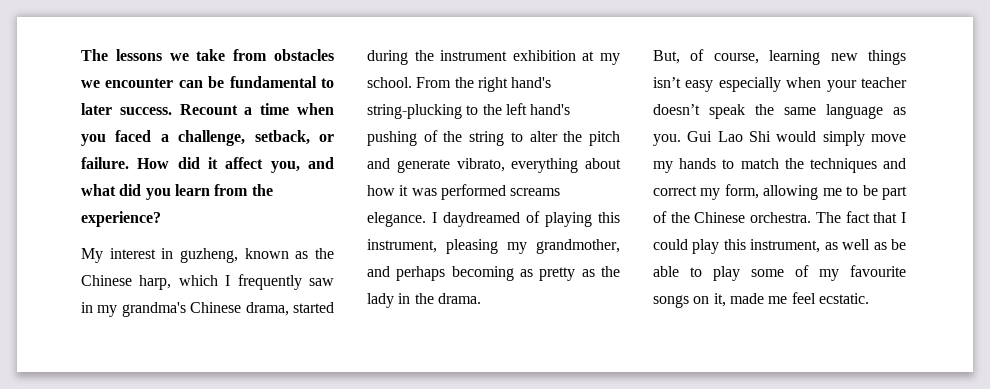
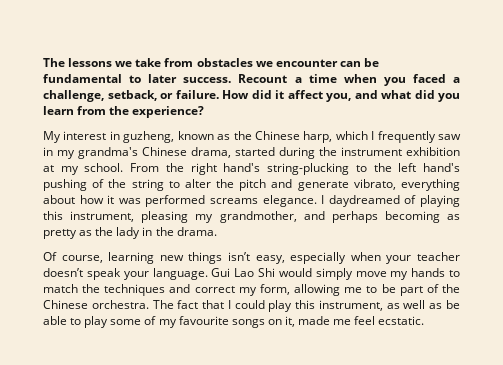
- But, of course, learning new things isn’t easy especially when your teacher doesn’t speak the same language as you.
+ Of course, learning new things isn’t easy, especially when your teacher doesn’t speak your language.

